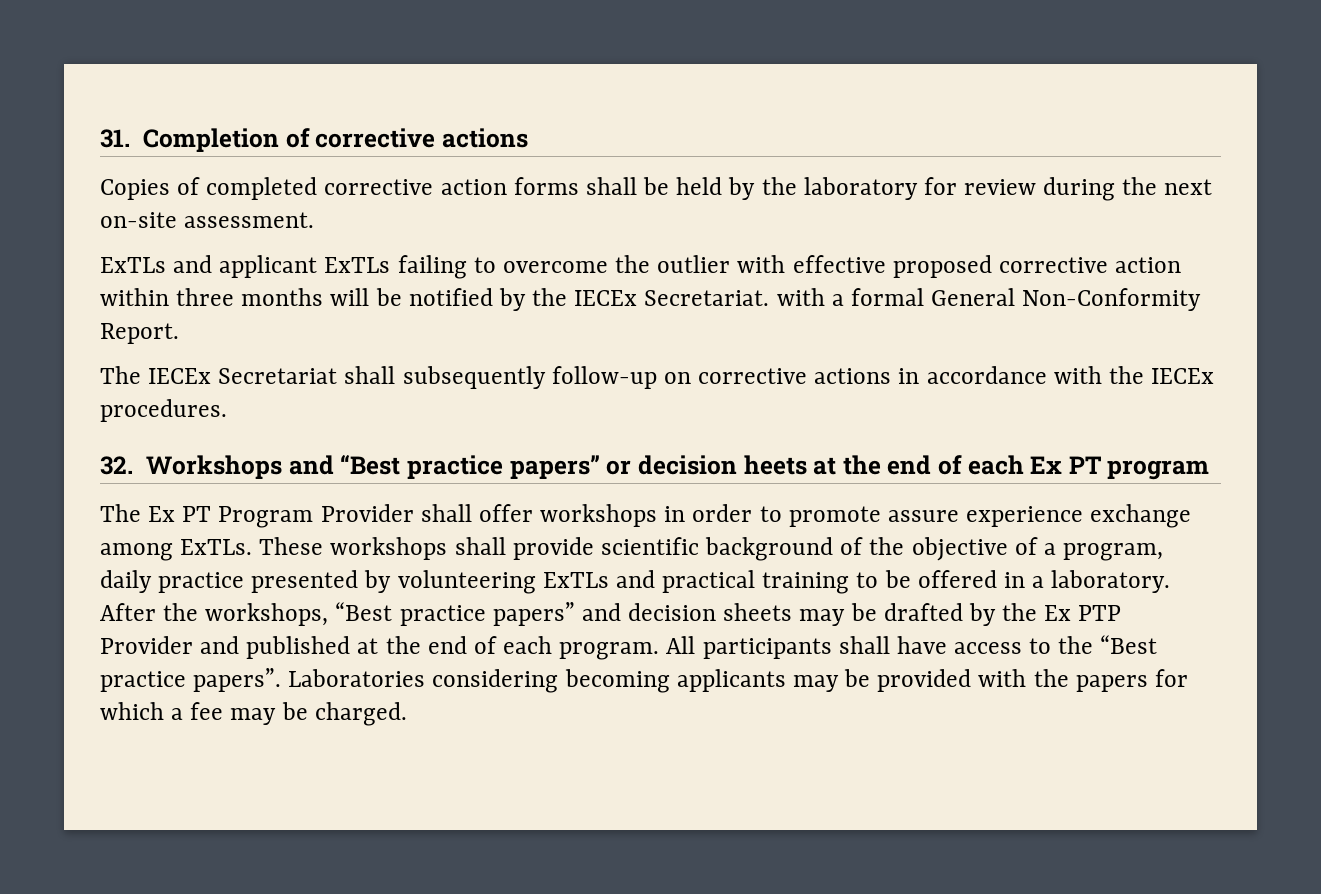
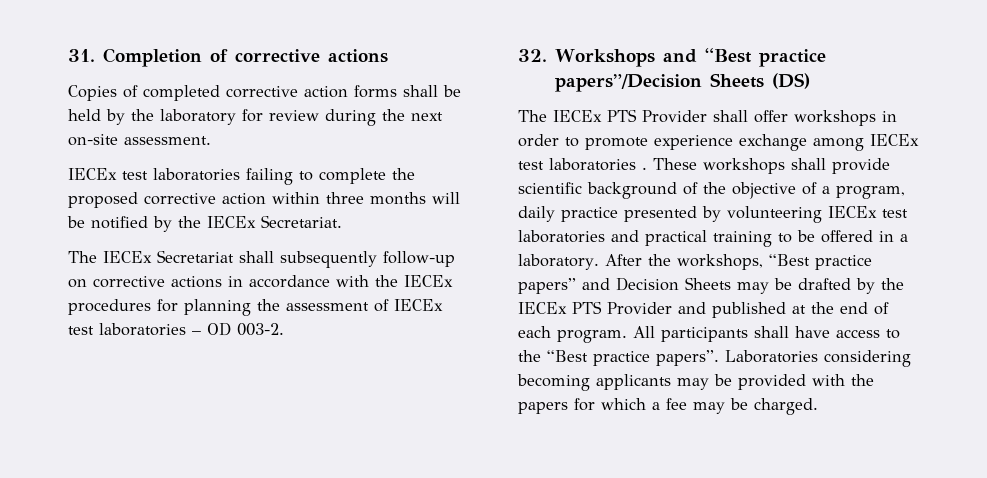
- ExTLs and applicant ExTLs failing to overcome the outlier with effective proposed corrective action within three months will be notified by the IECEx Secretariat. with a formal General Non-Conformity Report.
+ IECEx test laboratories failing to complete the proposed corrective action within three months will be notified by the IECEx Secretariat.
- The IECEx Secretariat shall subsequently follow-up on corrective actions in accordance with the IECEx procedures.
+ The IECEx Secretariat shall subsequently follow-up on corrective actions in accordance with the IECEx procedures for planning the assessment of IECEx test laboratories – OD 003-2.
- 32. Workshops and “Best practice papers” or decision heets at the end of each Ex PT program
- The Ex PT Program Provider shall offer workshops in order to promote assure experience exchange among ExTLs.
+ 32. Workshops and “Best practice papers”/Decision Sheets (DS)
+ The IECEx PTS Provider shall offer workshops in order to promote experience exchange among IECEx test laboratories .
- These workshops shall provide scientific background of the objective of a program, daily practice presented by volunteering ExTLs and practical training to be offered in a laboratory.
+ These workshops shall provide scientific background of the objective of a program, daily practice presented by volunteering IECEx test laboratories and practical training to be offered in a laboratory.
- After the workshops, “Best practice papers” and decision sheets may be drafted by the Ex PTP Provider and published at the end of each program.
+ After the workshops, “Best practice papers” and Decision Sheets may be drafted by the IECEx PTS Provider and published at the end of each program.

